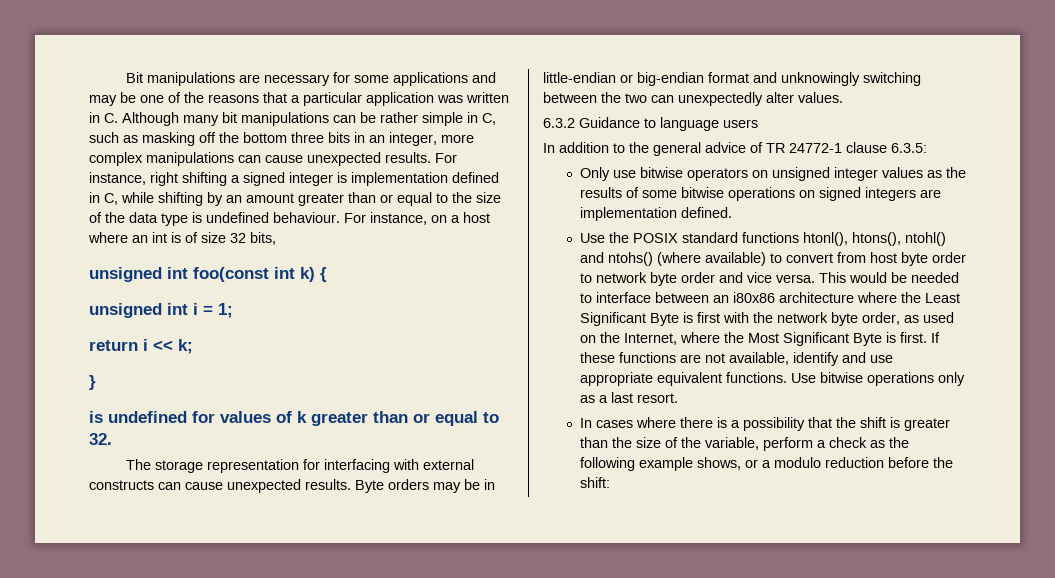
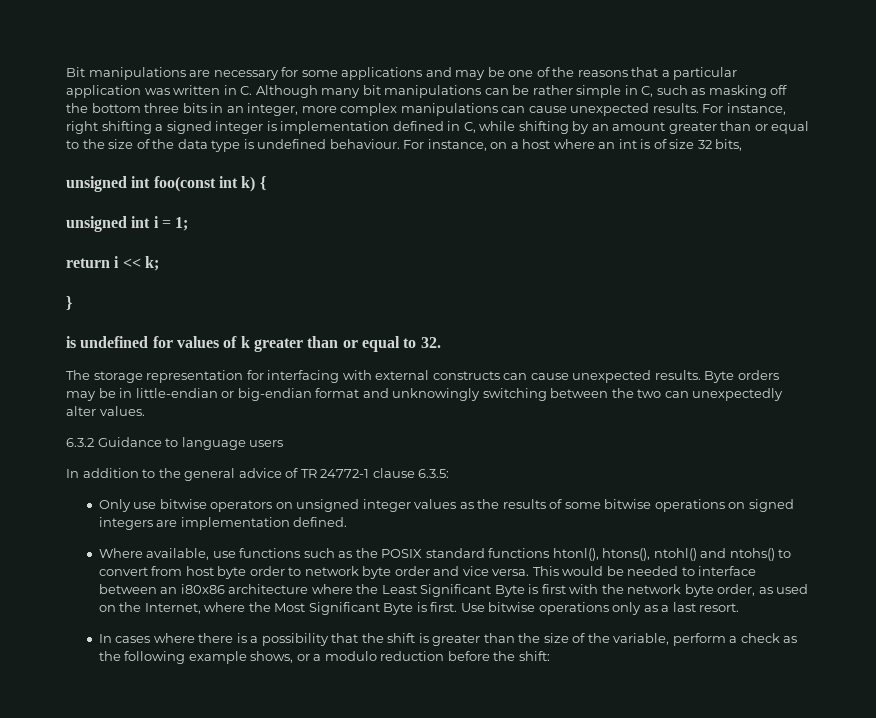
- Use the POSIX standard functions htonl(), htons(), ntohl() and ntohs() (where available) to convert from host byte order to network byte order and vice versa.
+ Where available, use functions such as the POSIX standard functions htonl(), htons(), ntohl() and ntohs() to convert from host byte order to network byte order and vice versa.
- If these functions are not available, identify and use appropriate equivalent functions.

